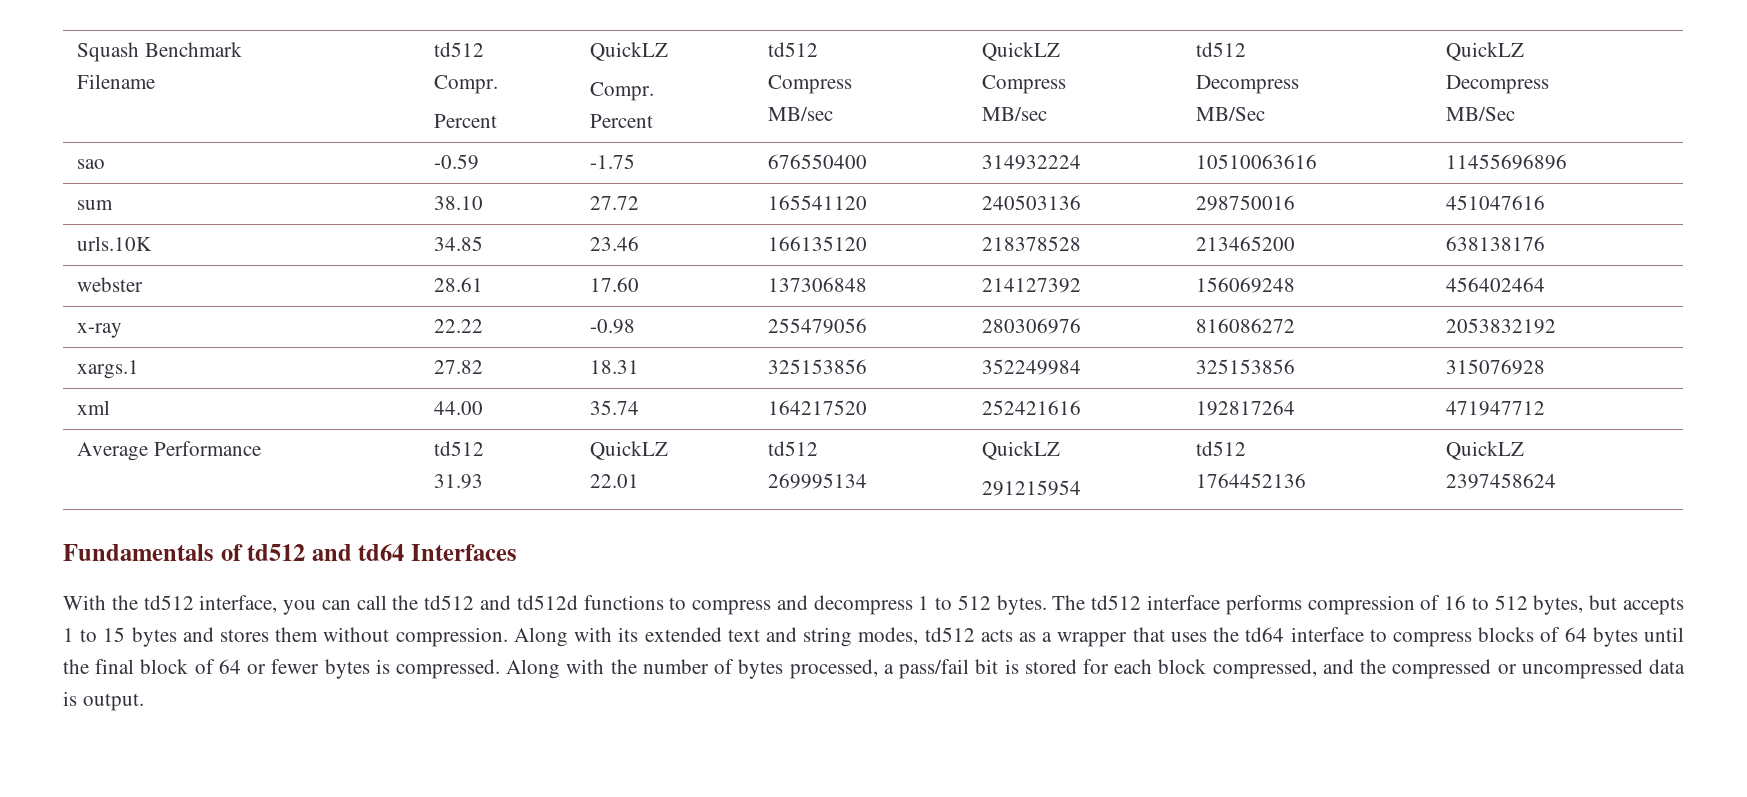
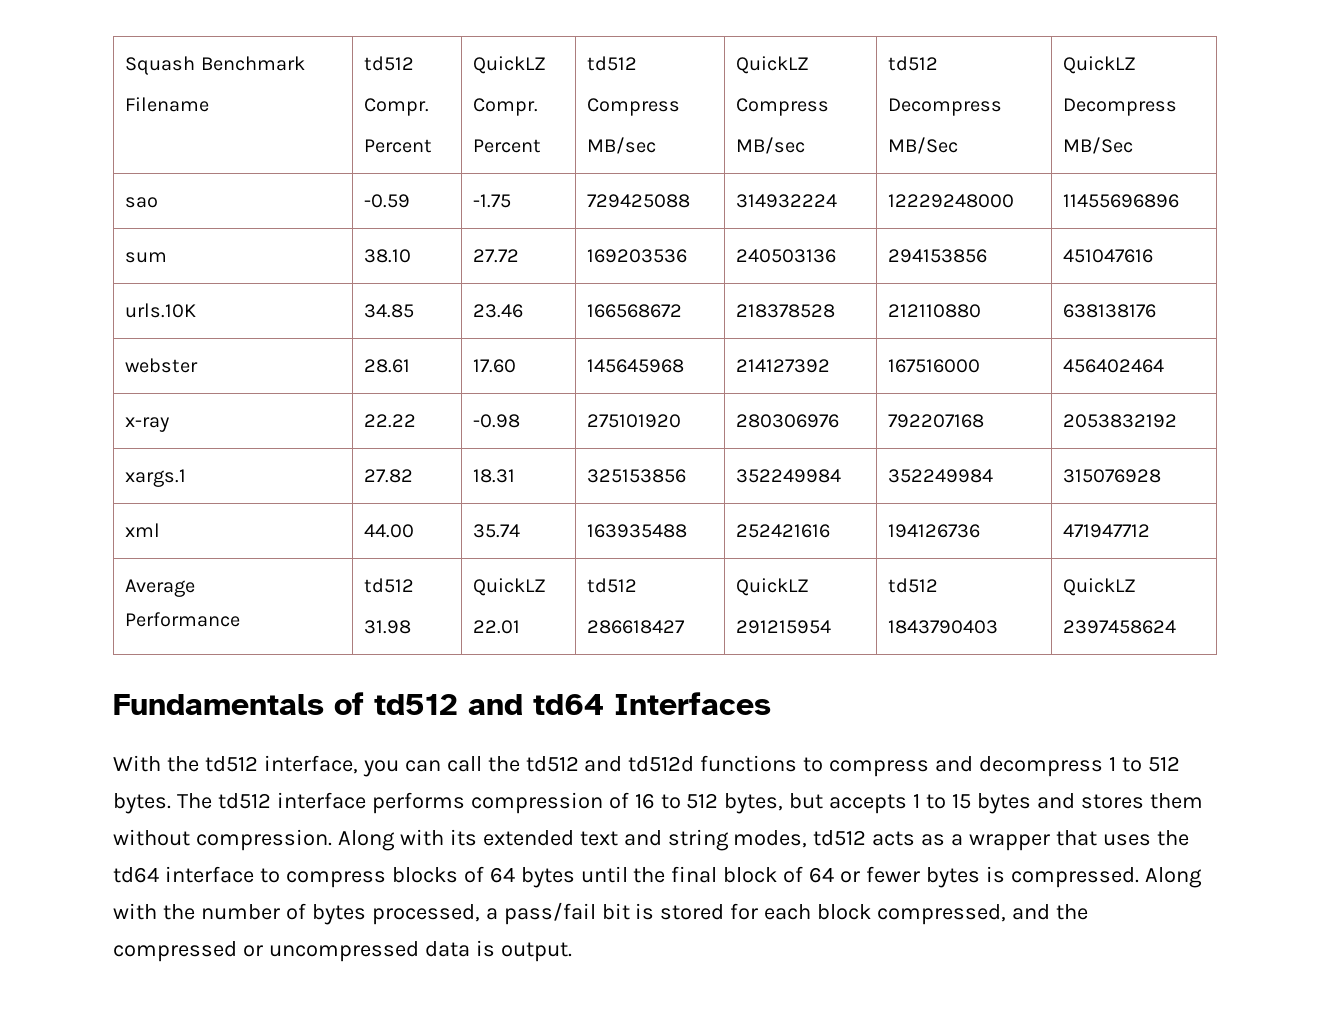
- sao | -0.59 | -1.75 | 676550400 | 314932224 | 10510063616 | 11455696896
+ sao | -0.59 | -1.75 | 729425088 | 314932224 | 12229248000 | 11455696896
- sum | 38.10 | 27.72 | 165541120 | 240503136 | 298750016 | 451047616
+ sum | 38.10 | 27.72 | 169203536 | 240503136 | 294153856 | 451047616
- urls.10K | 34.85 | 23.46 | 166135120 | 218378528 | 213465200 | 638138176
+ urls.10K | 34.85 | 23.46 | 166568672 | 218378528 | 212110880 | 638138176
- webster | 28.61 | 17.60 | 137306848 | 214127392 | 156069248 | 456402464
+ webster | 28.61 | 17.60 | 145645968 | 214127392 | 167516000 | 456402464
- x-ray | 22.22 | -0.98 | 255479056 | 280306976 | 816086272 | 2053832192
+ x-ray | 22.22 | -0.98 | 275101920 | 280306976 | 792207168 | 2053832192
- xargs.1 | 27.82 | 18.31 | 325153856 | 352249984 | 325153856 | 315076928
+ xargs.1 | 27.82 | 18.31 | 325153856 | 352249984 | 352249984 | 315076928
- xml | 44.00 | 35.74 | 164217520 | 252421616 | 192817264 | 471947712
+ xml | 44.00 | 35.74 | 163935488 | 252421616 | 194126736 | 471947712
- Average Performance | td512
- 31.93 | QuickLZ
+ Average
+ Performance | td512
+ 31.98 | QuickLZ
  22.01 | td512
- 269995134 | QuickLZ
+ 286618427 | QuickLZ
  291215954 | td512
- 1764452136 | QuickLZ
+ 1843790403 | QuickLZ

